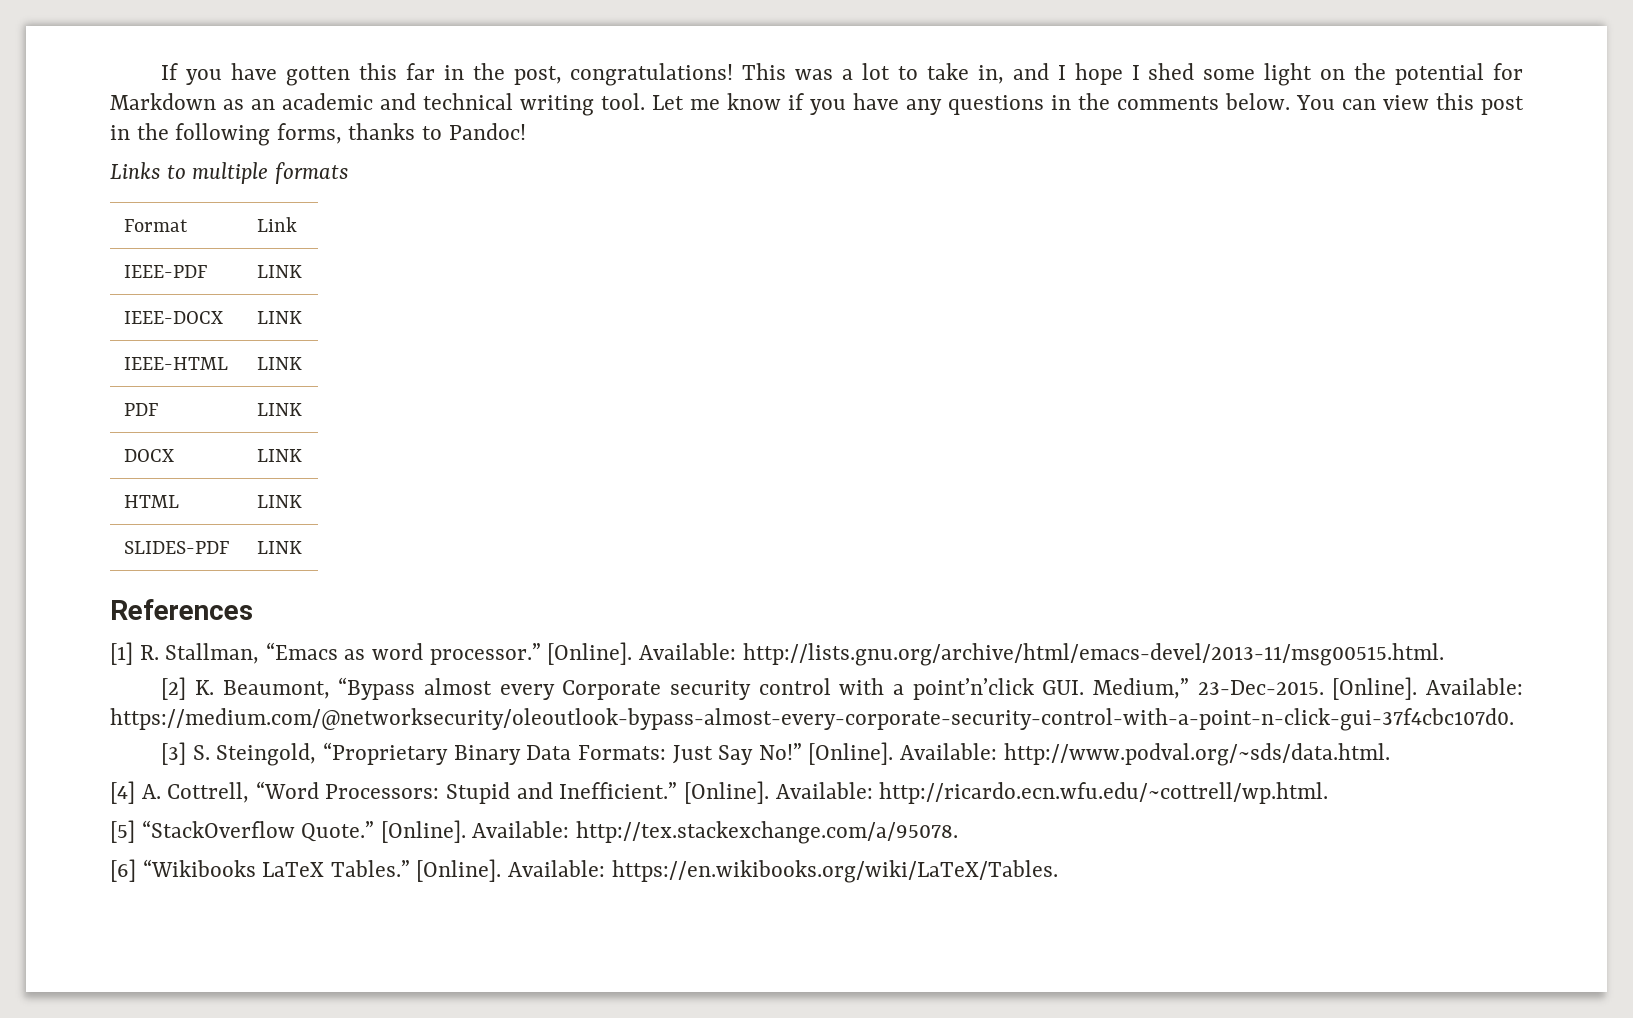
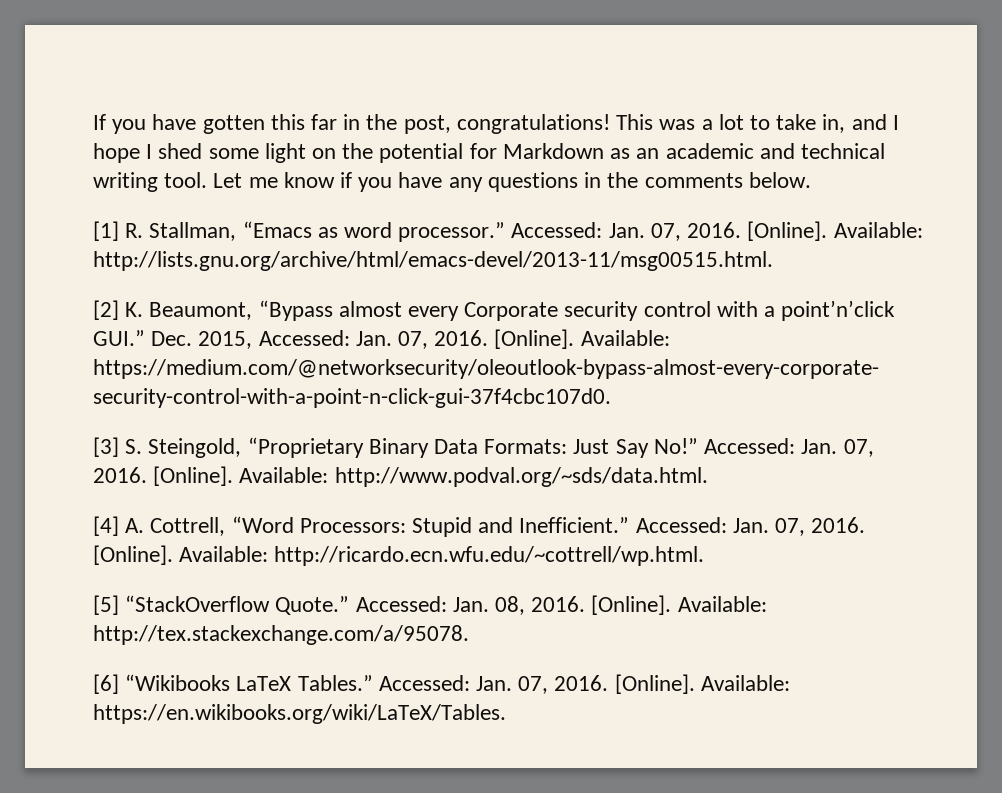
- You can view this post in the following forms, thanks to Pandoc!
- Links to multiple formats
- Format | Link
- IEEE-PDF | LINK
- IEEE-DOCX | LINK
- IEEE-HTML | LINK
- PDF | LINK
- DOCX | LINK
- HTML | LINK
- SLIDES-PDF | LINK
- References
- [1] R. Stallman, “Emacs as word processor.”
+ [1] R. Stallman, “Emacs as word processor.” Accessed: Jan. 07, 2016.
- [2] K. Beaumont, “Bypass almost every Corporate security control with a point’n’click GUI. Medium,” 23-Dec-2015.
+ [2] K. Beaumont, “Bypass almost every Corporate security control with a point’n’click GUI.” Dec. 2015, Accessed: Jan. 07, 2016.
- [3] S. Steingold, “Proprietary Binary Data Formats: Just Say No!”
+ [3] S. Steingold, “Proprietary Binary Data Formats: Just Say No!” Accessed: Jan. 07, 2016.
- [4] A. Cottrell, “Word Processors: Stupid and Inefficient.”
+ [4] A. Cottrell, “Word Processors: Stupid and Inefficient.” Accessed: Jan. 07, 2016.
+ Accessed: Jan. 08, 2016.
- [6] “Wikibooks LaTeX Tables.”
+ [6] “Wikibooks LaTeX Tables.” Accessed: Jan. 07, 2016.

